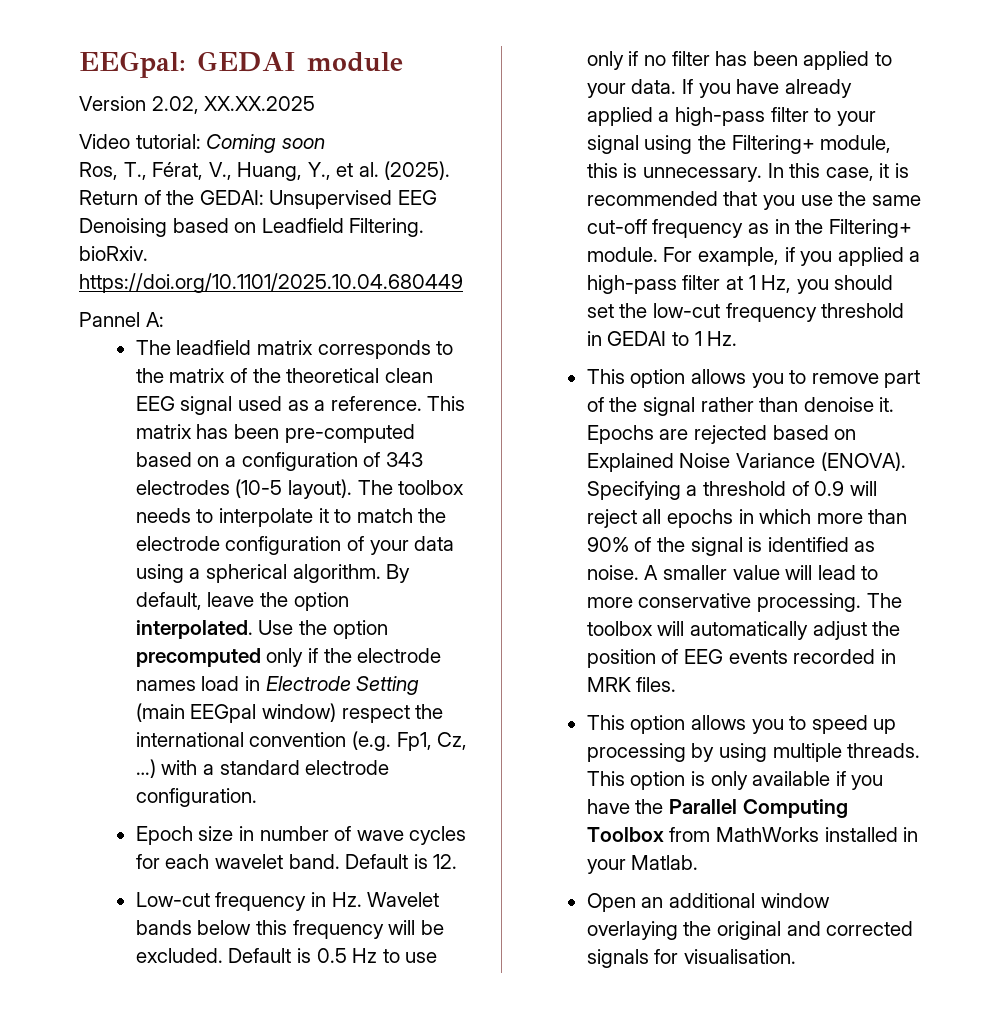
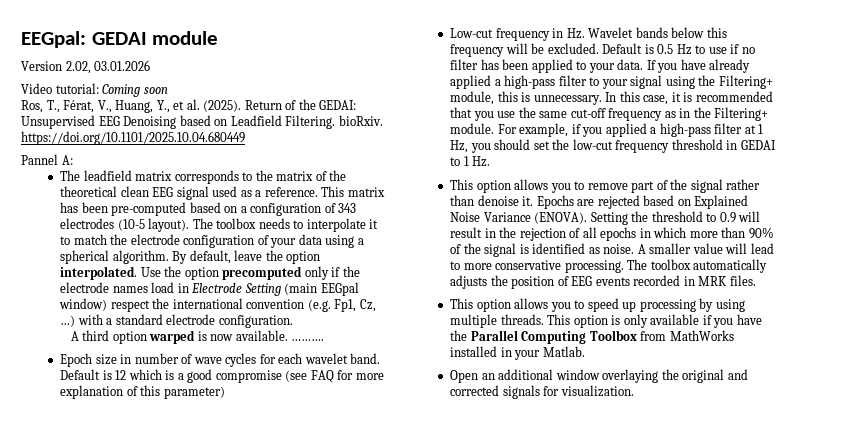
- Version 2.02, XX.XX.2025
+ Version 2.02, 03.01.2026
+ A third option warped is now available. ……….
- Default is 12.
+ Default is 12 which is a good compromise (see FAQ for more explanation of this parameter)
- Default is 0.5 Hz to use only if no filter has been applied to your data.
+ Default is 0.5 Hz to use if no filter has been applied to your data.
- Specifying a threshold of 0.9 will reject all epochs in which more than 90% of the signal is identified as noise.
+ Setting the threshold to 0.9 will result in the rejection of all epochs in which more than 90% of the signal is identified as noise.
- The toolbox will automatically adjust the position of EEG events recorded in MRK files.
+ The toolbox automatically adjusts the position of EEG events recorded in MRK files.
- Open an additional window overlaying the original and corrected signals for visualisation.
+ Open an additional window overlaying the original and corrected signals for visualization.

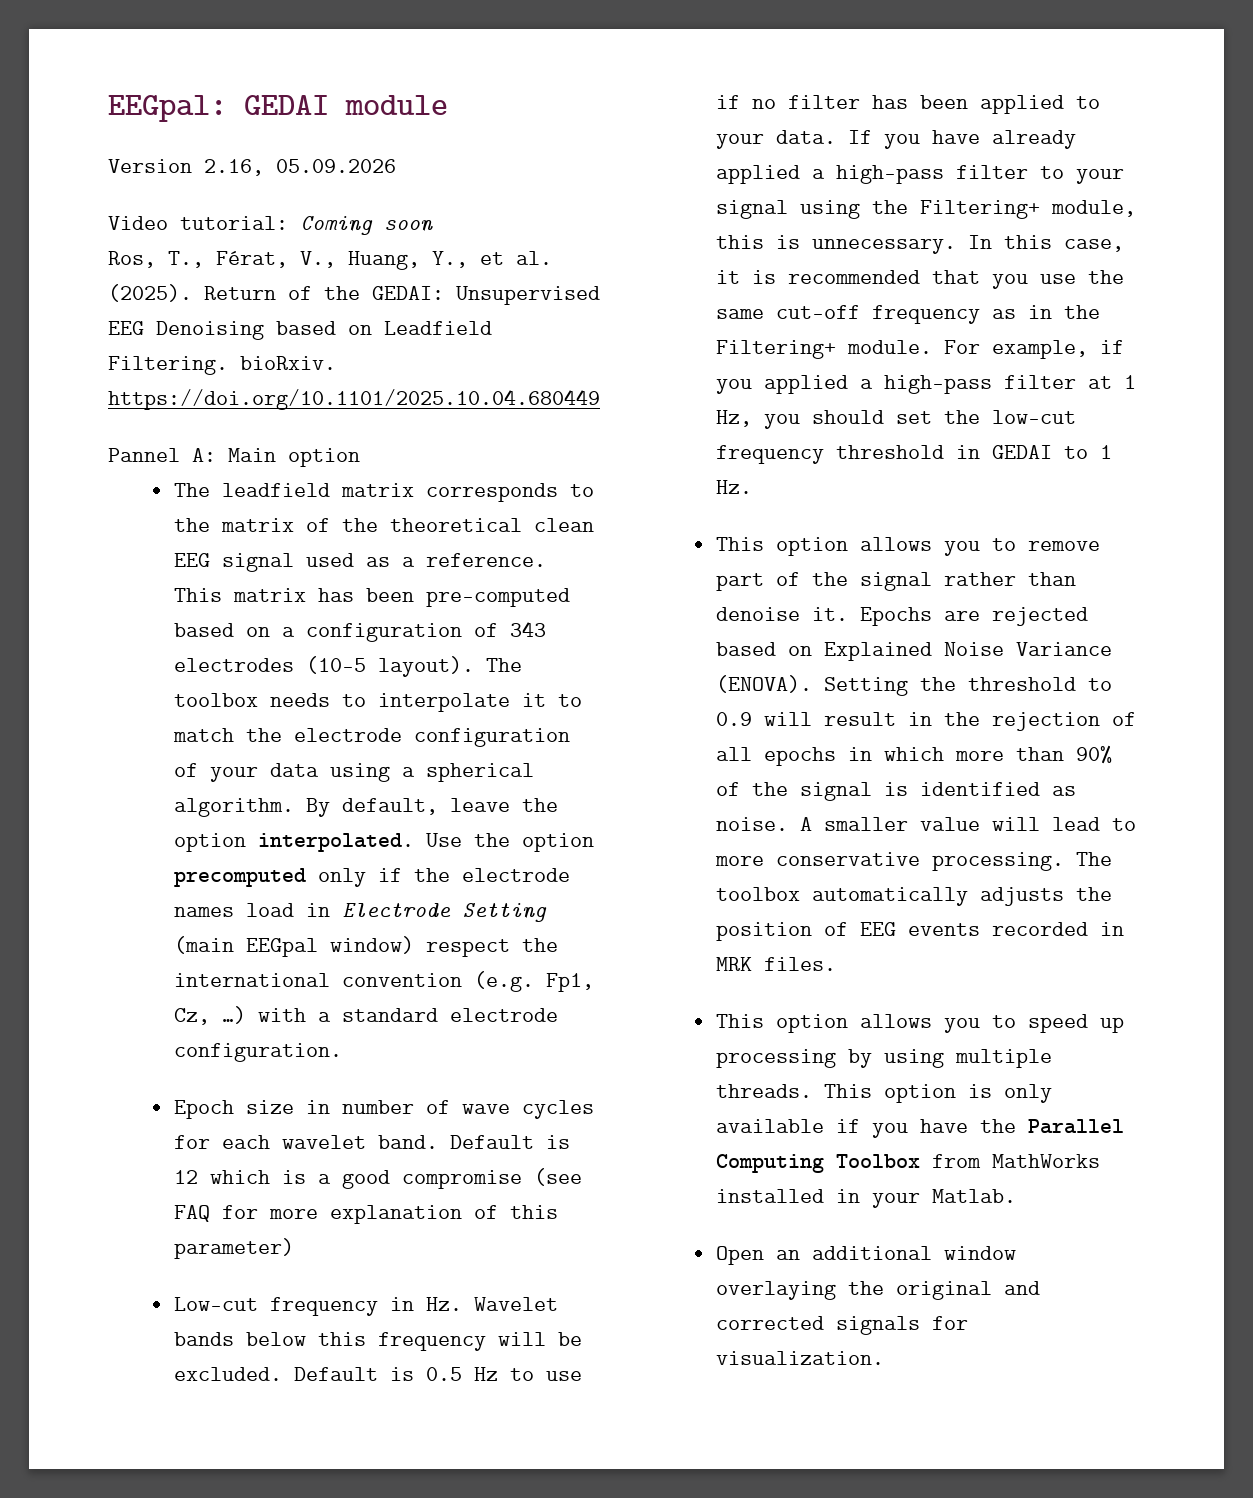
- Version 2.02, 03.01.2026
+ Version 2.16, 05.09.2026
- Pannel A:
+ Pannel A: Main option
- A third option warped is now available. ……….

